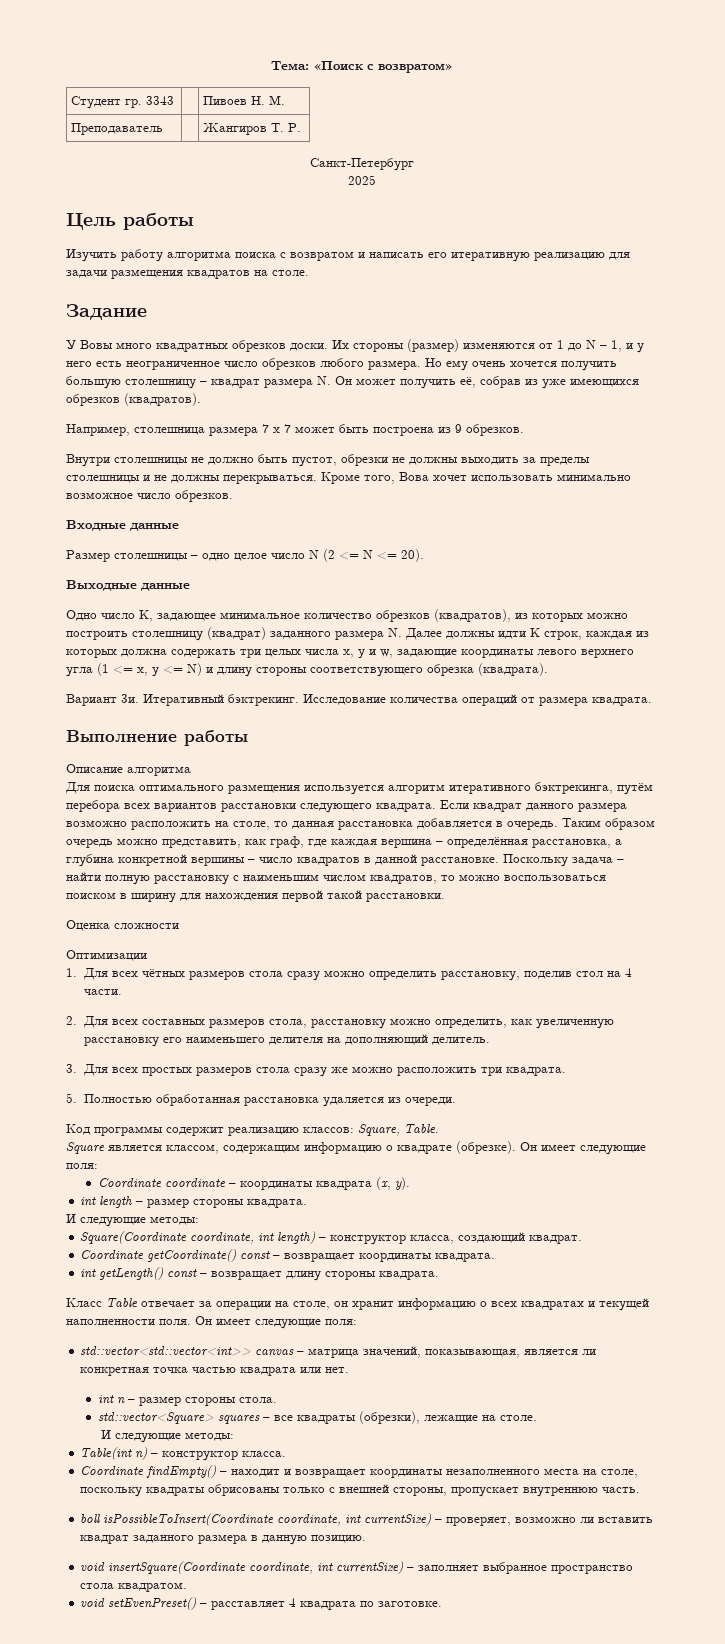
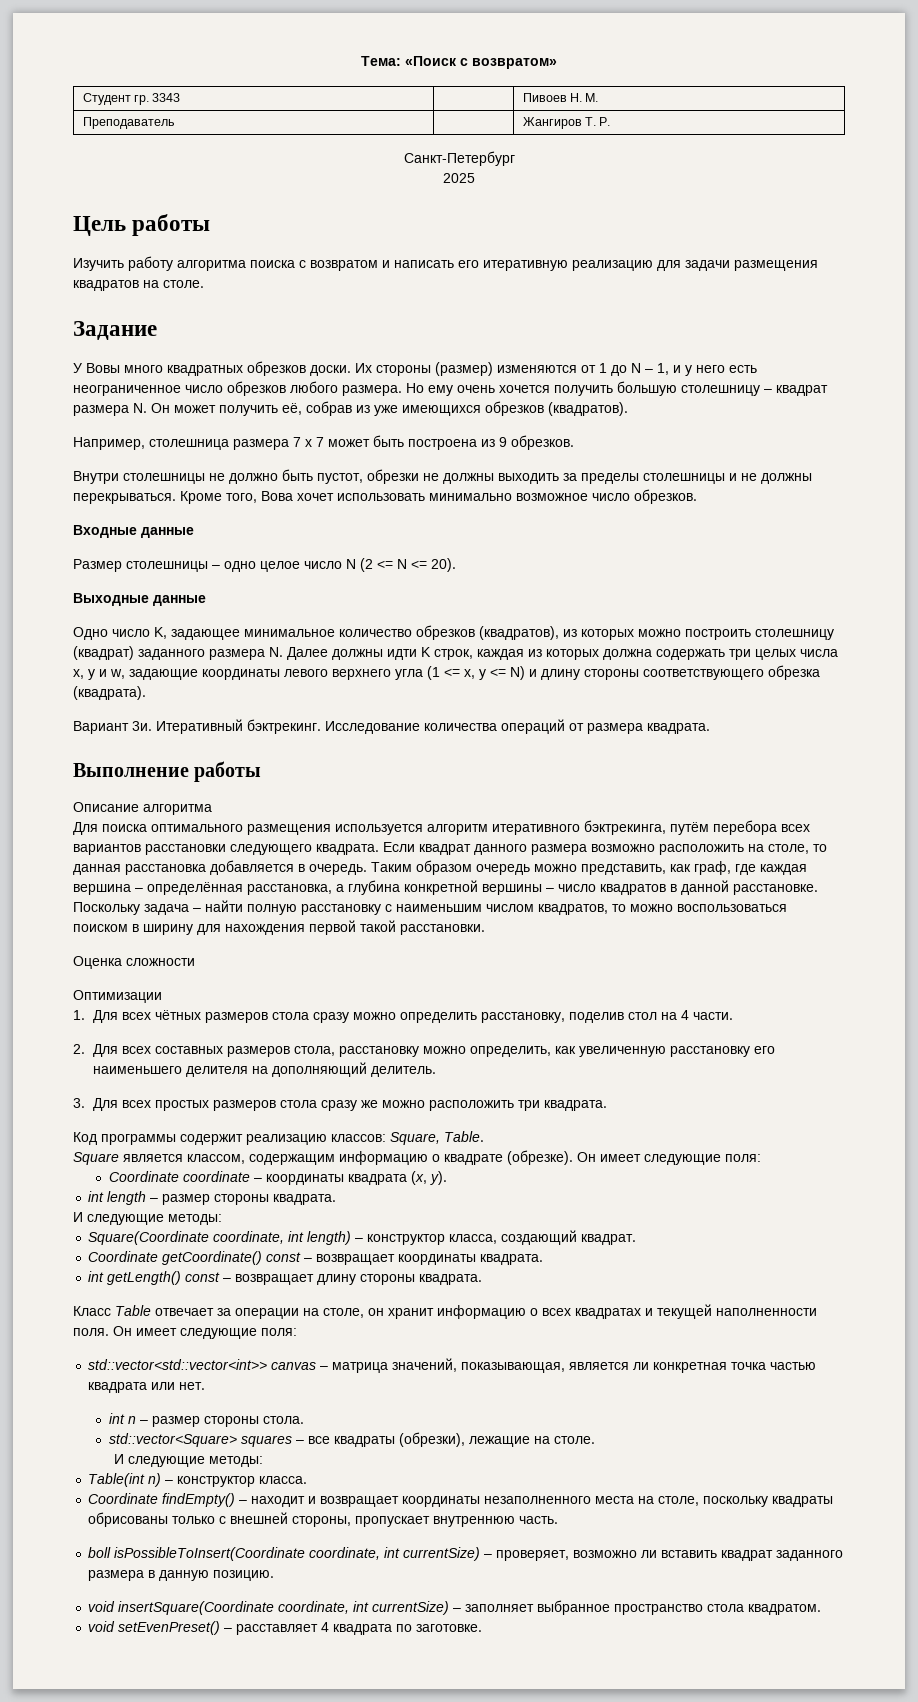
- 5. Полностью обработанная расстановка удаляется из очереди.

